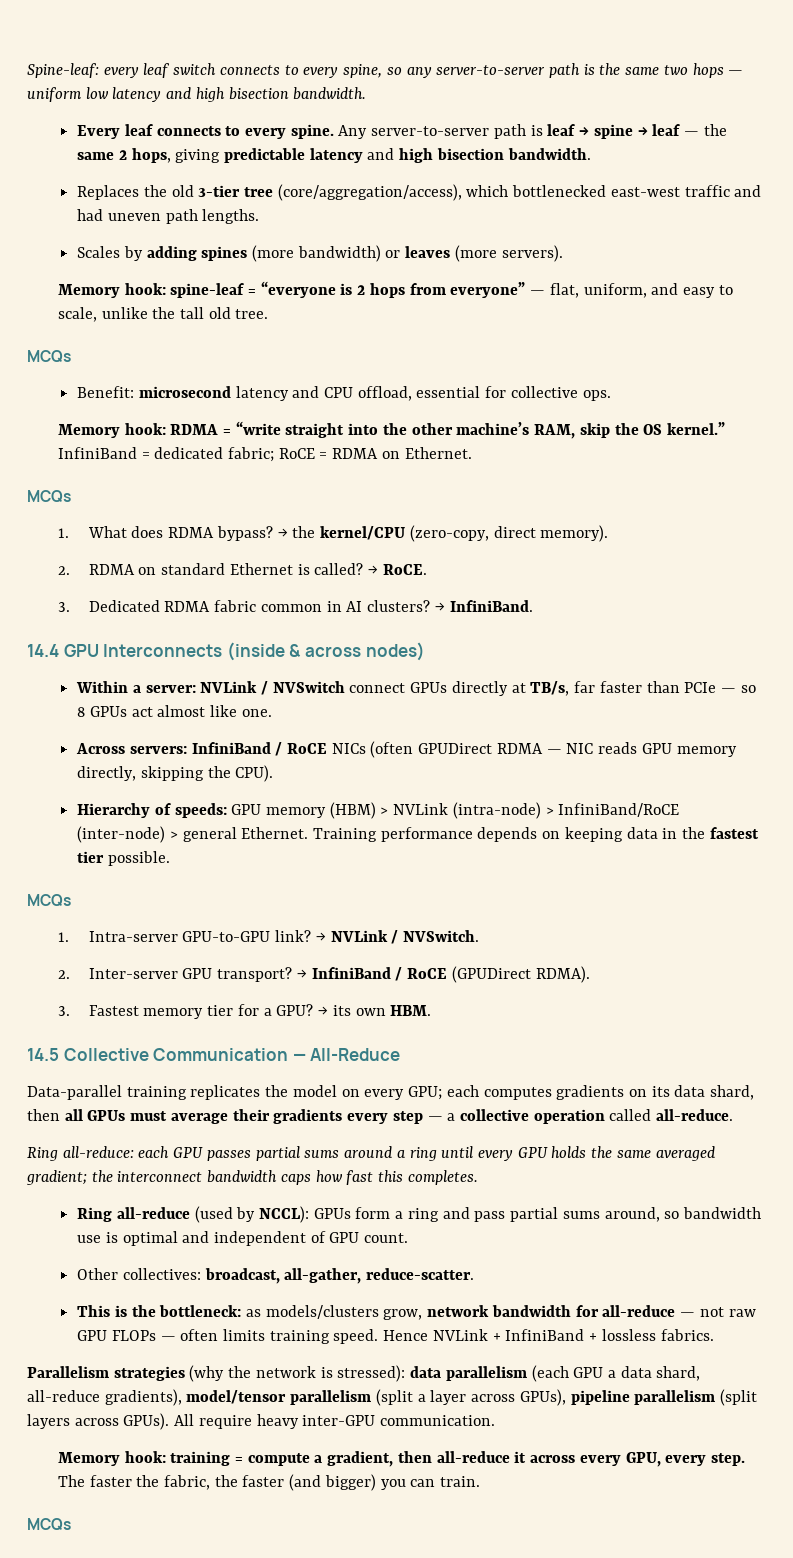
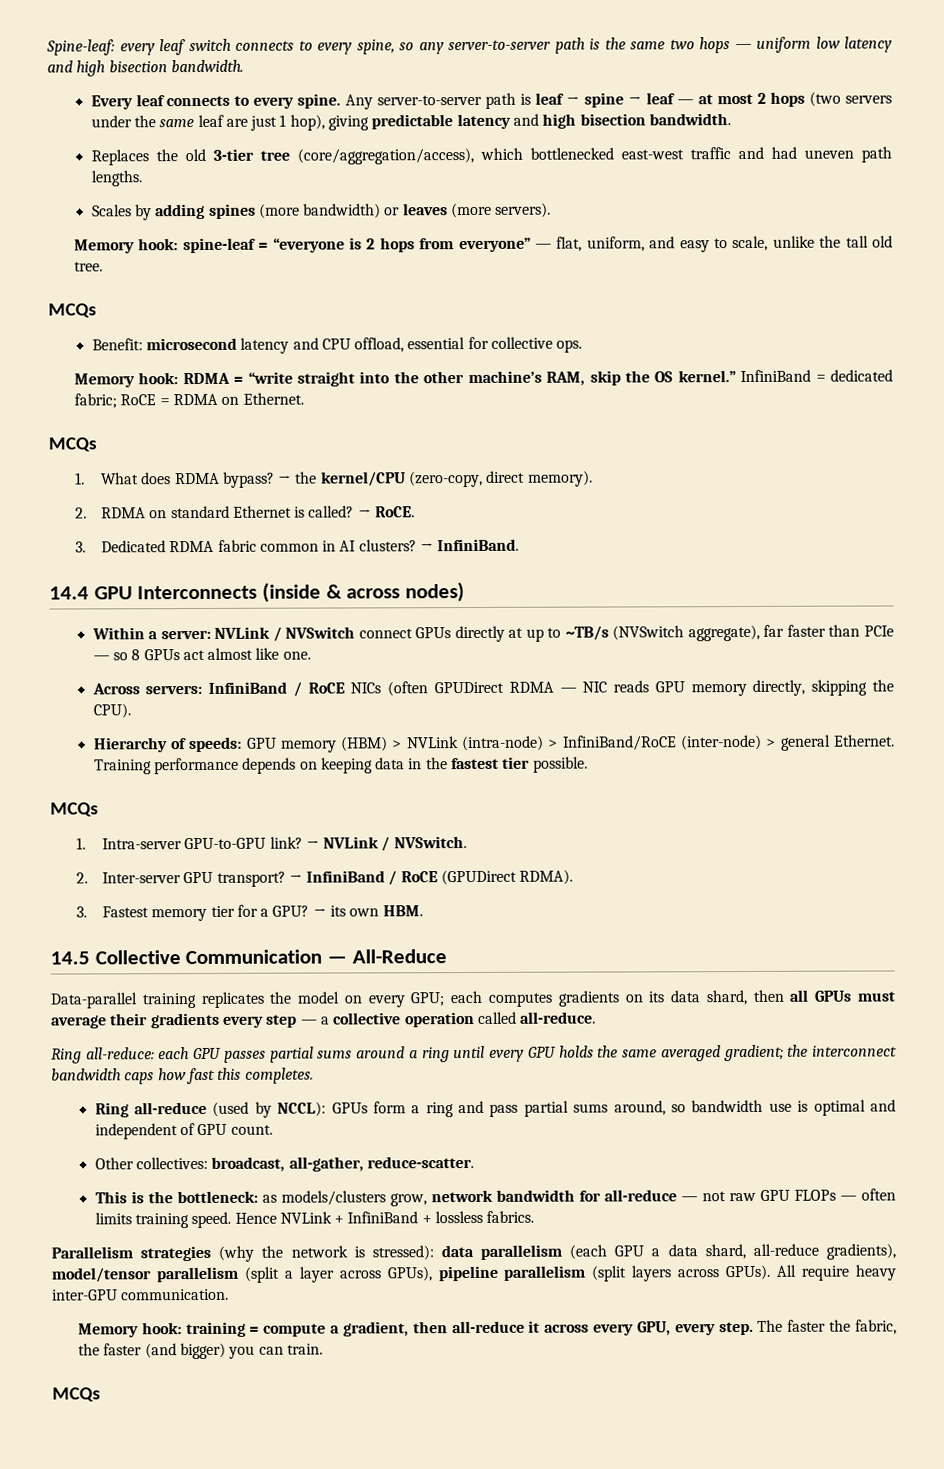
- Any server-to-server path is leaf → spine → leaf — the same 2 hops, giving predictable latency and high bisection bandwidth.
+ Any server-to-server path is leaf → spine → leaf — at most 2 hops (two servers under the same leaf are just 1 hop), giving predictable latency and high bisection bandwidth.
- Within a server: NVLink / NVSwitch connect GPUs directly at TB/s, far faster than PCIe — so 8 GPUs act almost like one.
+ Within a server: NVLink / NVSwitch connect GPUs directly at up to ~TB/s (NVSwitch aggregate), far faster than PCIe — so 8 GPUs act almost like one.

